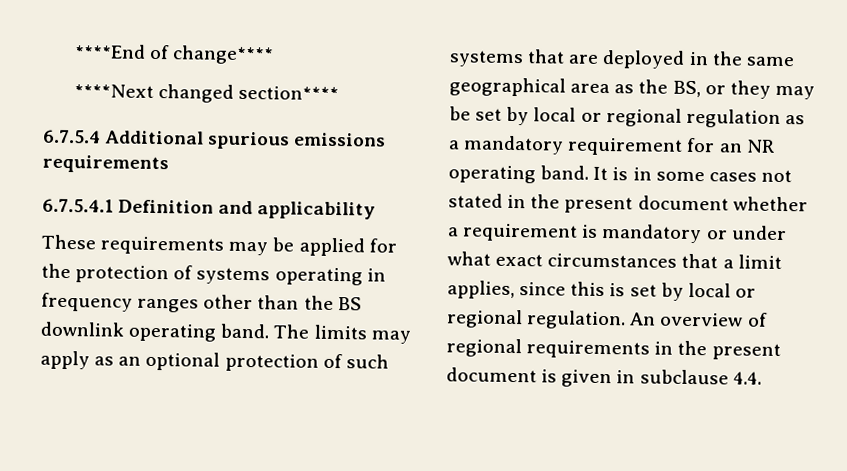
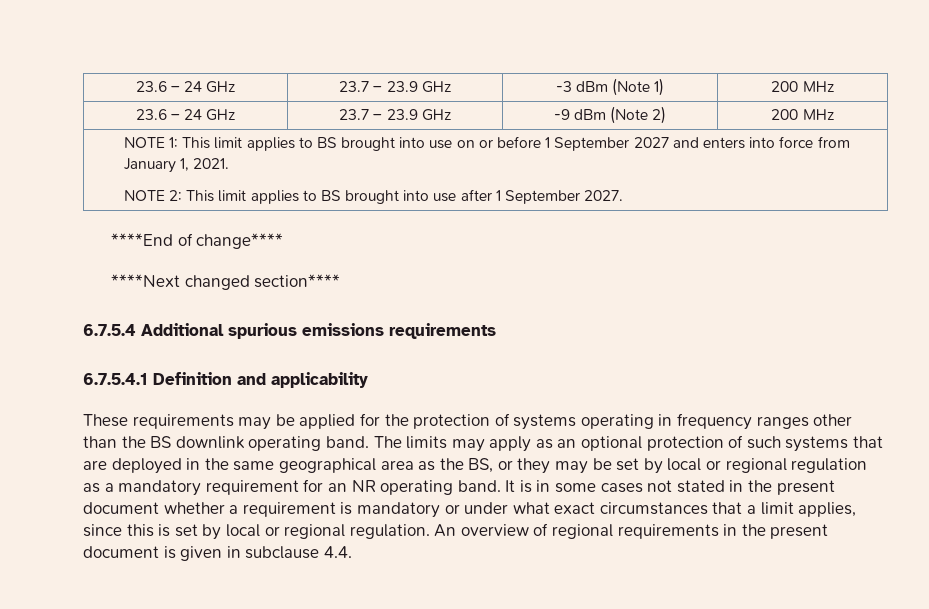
+ 23.6 – 24 GHz | 23.7 – 23.9 GHz | -3 dBm (Note 1) | 200 MHz
+ 23.6 – 24 GHz | 23.7 – 23.9 GHz | -9 dBm (Note 2) | 200 MHz
+ NOTE 1: This limit applies to BS brought into use on or before 1 September 2027 and enters into force from January 1, 2021.
+ NOTE 2: This limit applies to BS brought into use after 1 September 2027.

